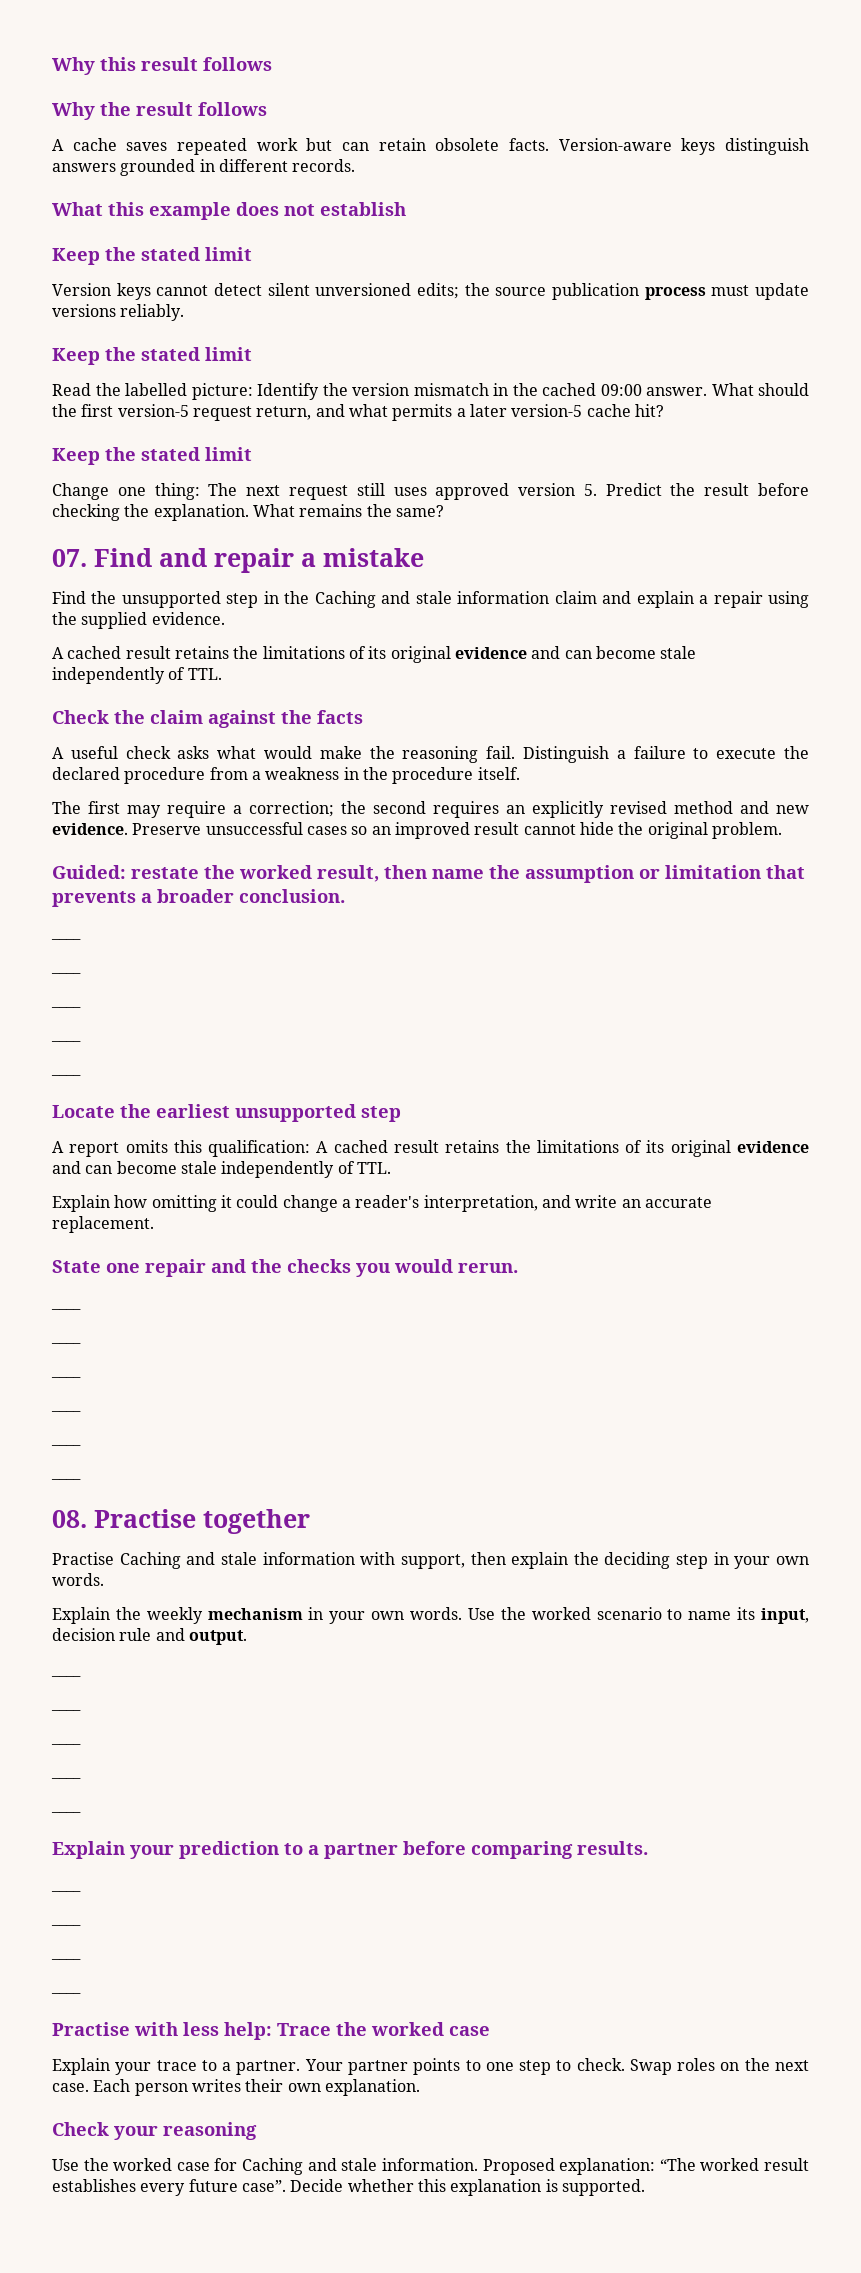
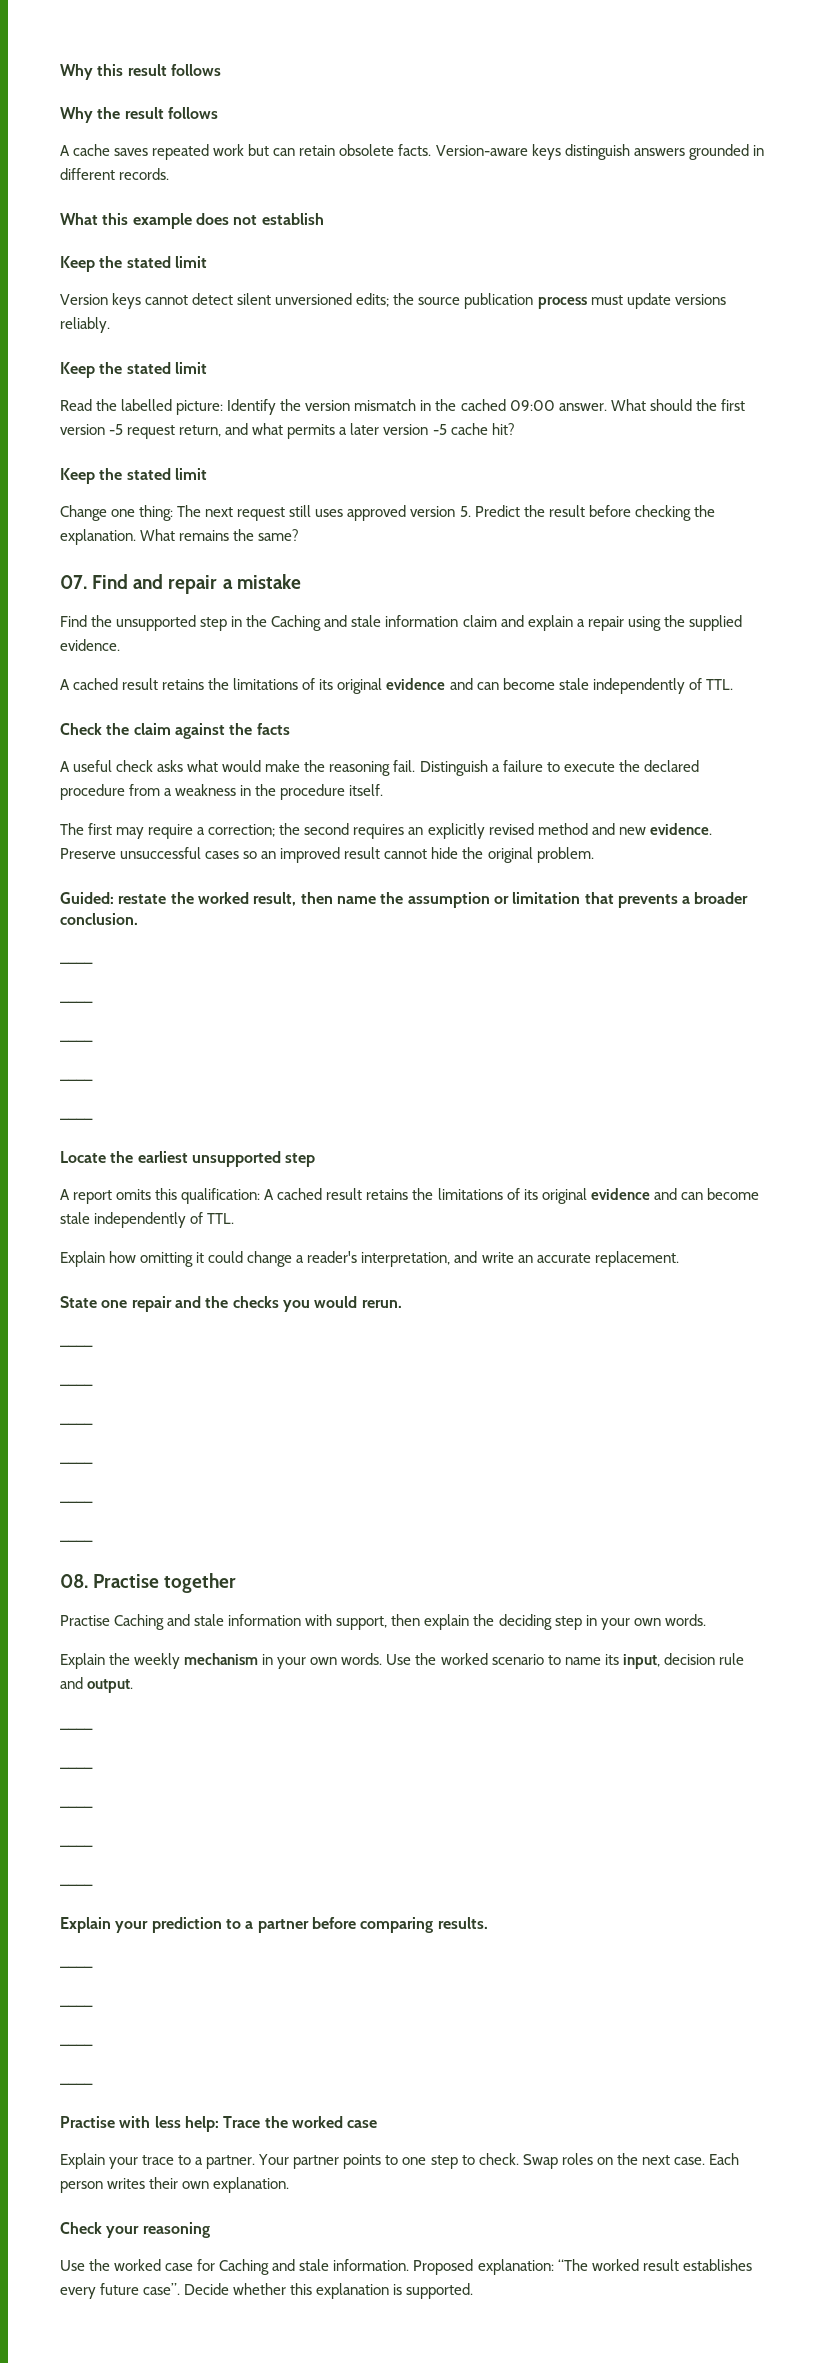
- What should the first version-5 request return, and what permits a later version-5 cache hit?
+ What should the first version -5 request return, and what permits a later version -5 cache hit?

